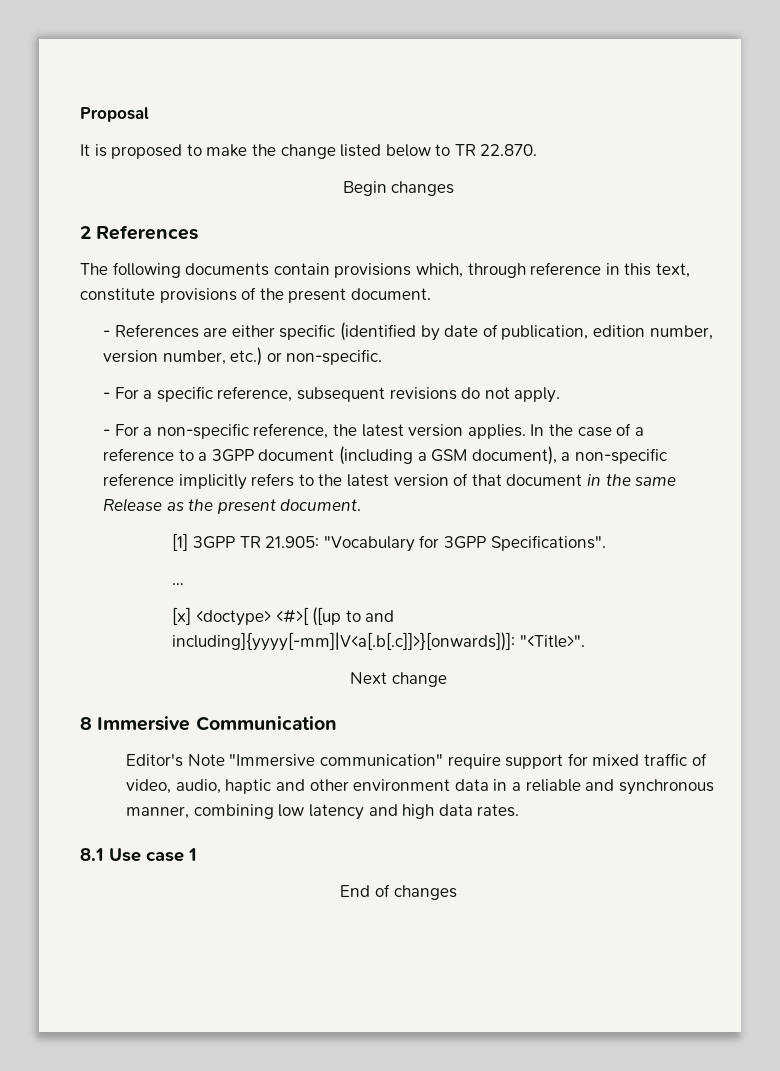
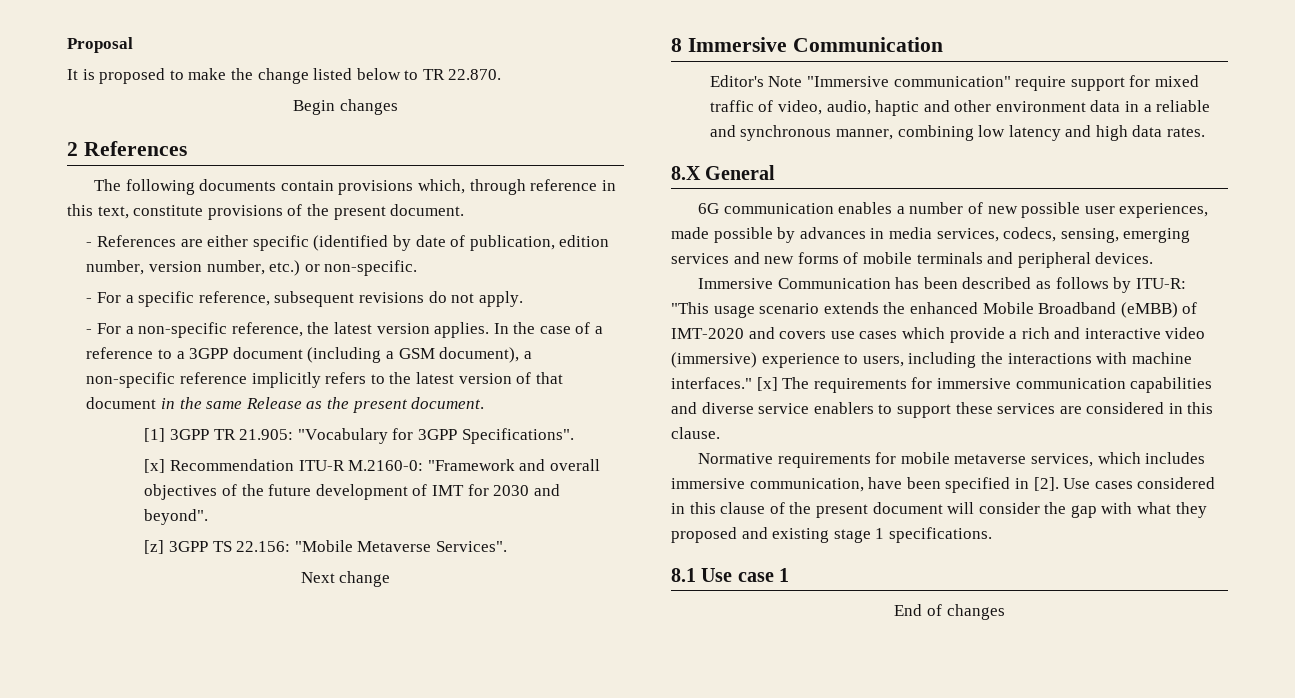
- …
- [x] <doctype> <#>[ ([up to and including]{yyyy[-mm]|V<a[.b[.c]]>}[onwards])]: "<Title>".
+ [x] Recommendation ITU-R M.2160-0: "Framework and overall objectives of the future development of IMT for 2030 and beyond".
+ [z] 3GPP TS 22.156: "Mobile Metaverse Services".
+ 8.X General
+ 6G communication enables a number of new possible user experiences, made possible by advances in media services, codecs, sensing, emerging services and new forms of mobile terminals and peripheral devices.
+ Immersive Communication has been described as follows by ITU-R: "This usage scenario extends the enhanced Mobile Broadband (eMBB) of IMT-2020 and covers use cases which provide a rich and interactive video (immersive) experience to users, including the interactions with machine interfaces." [x] The requirements for immersive communication capabilities and diverse service enablers to support these services are considered in this clause.
+ Normative requirements for mobile metaverse services, which includes immersive communication, have been specified in [2]. Use cases considered in this clause of the present document will consider the gap with what they proposed and existing stage 1 specifications.

